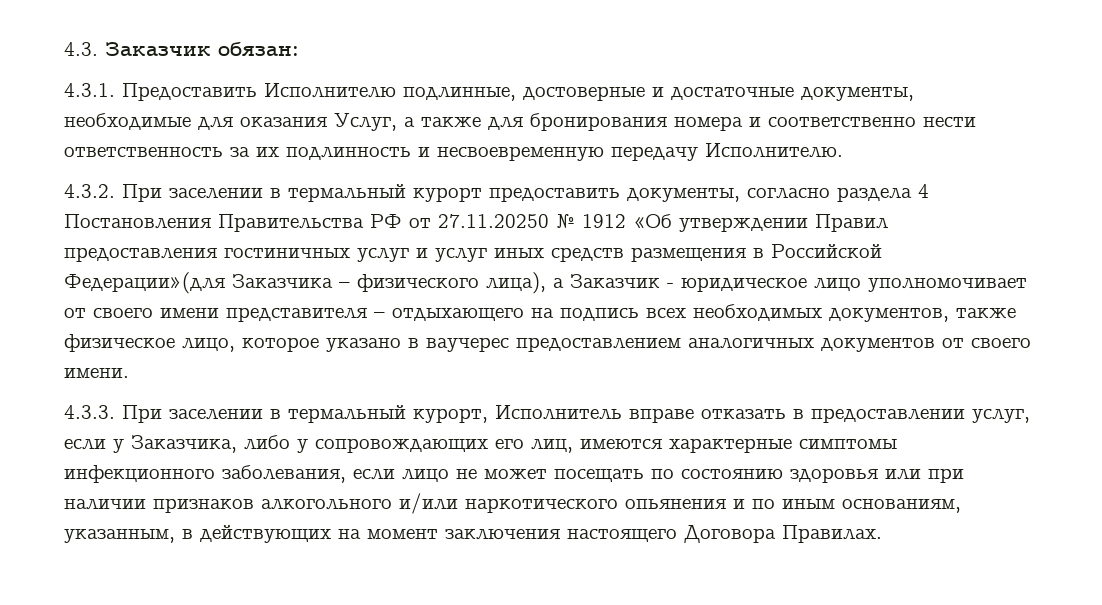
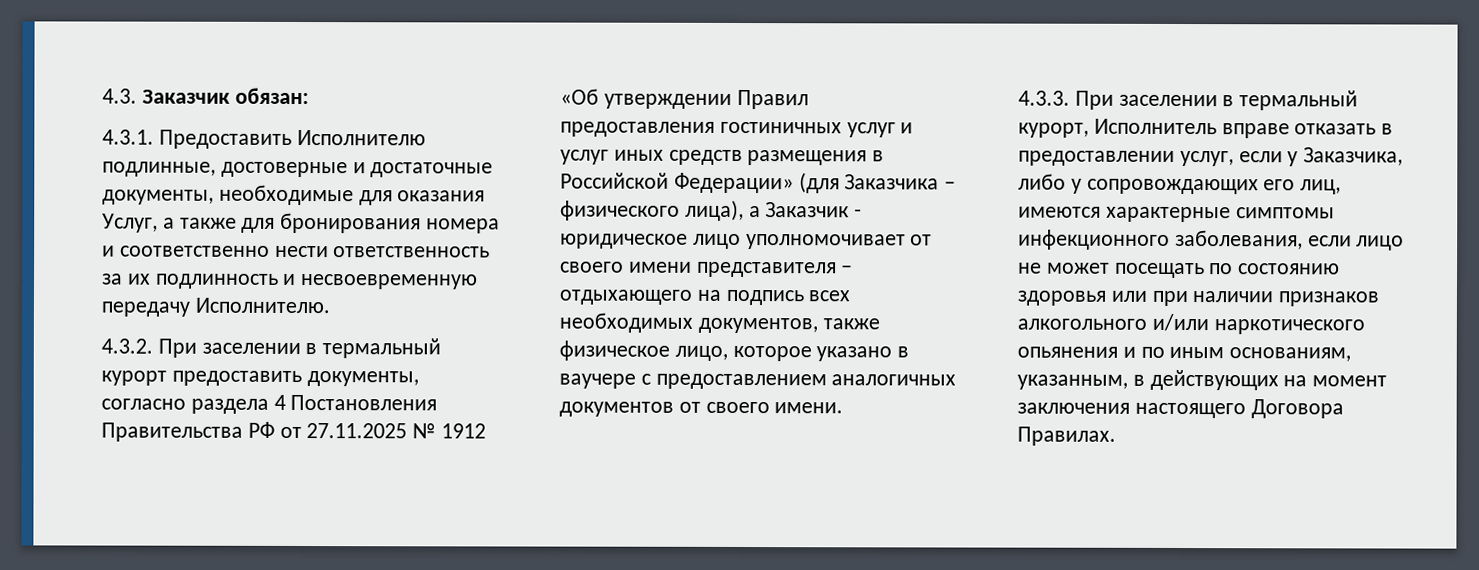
- 4.3.2. При заселении в термальный курорт предоставить документы, согласно раздела 4 Постановления Правительства РФ от 27.11.20250 № 1912 «Об утверждении Правил предоставления гостиничных услуг и услуг иных средств размещения в Российской Федерации»(для Заказчика – физического лица), а Заказчик - юридическое лицо уполномочивает от своего имени представителя – отдыхающего на подпись всех необходимых документов, также физическое лицо, которое указано в ваучерес предоставлением аналогичных документов от своего имени.
+ 4.3.2. При заселении в термальный курорт предоставить документы, согласно раздела 4 Постановления Правительства РФ от 27.11.2025 № 1912 «Об утверждении Правил предоставления гостиничных услуг и услуг иных средств размещения в Российской Федерации» (для Заказчика – физического лица), а Заказчик - юридическое лицо уполномочивает от своего имени представителя – отдыхающего на подпись всех необходимых документов, также физическое лицо, которое указано в ваучере с предоставлением аналогичных документов от своего имени.

